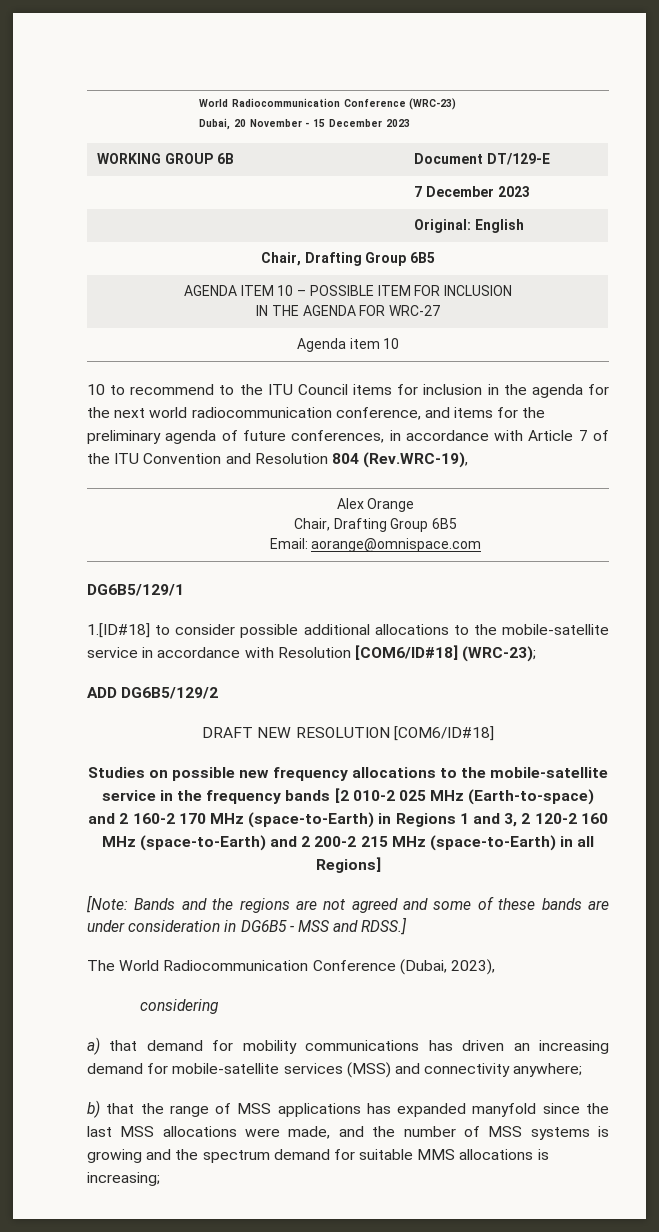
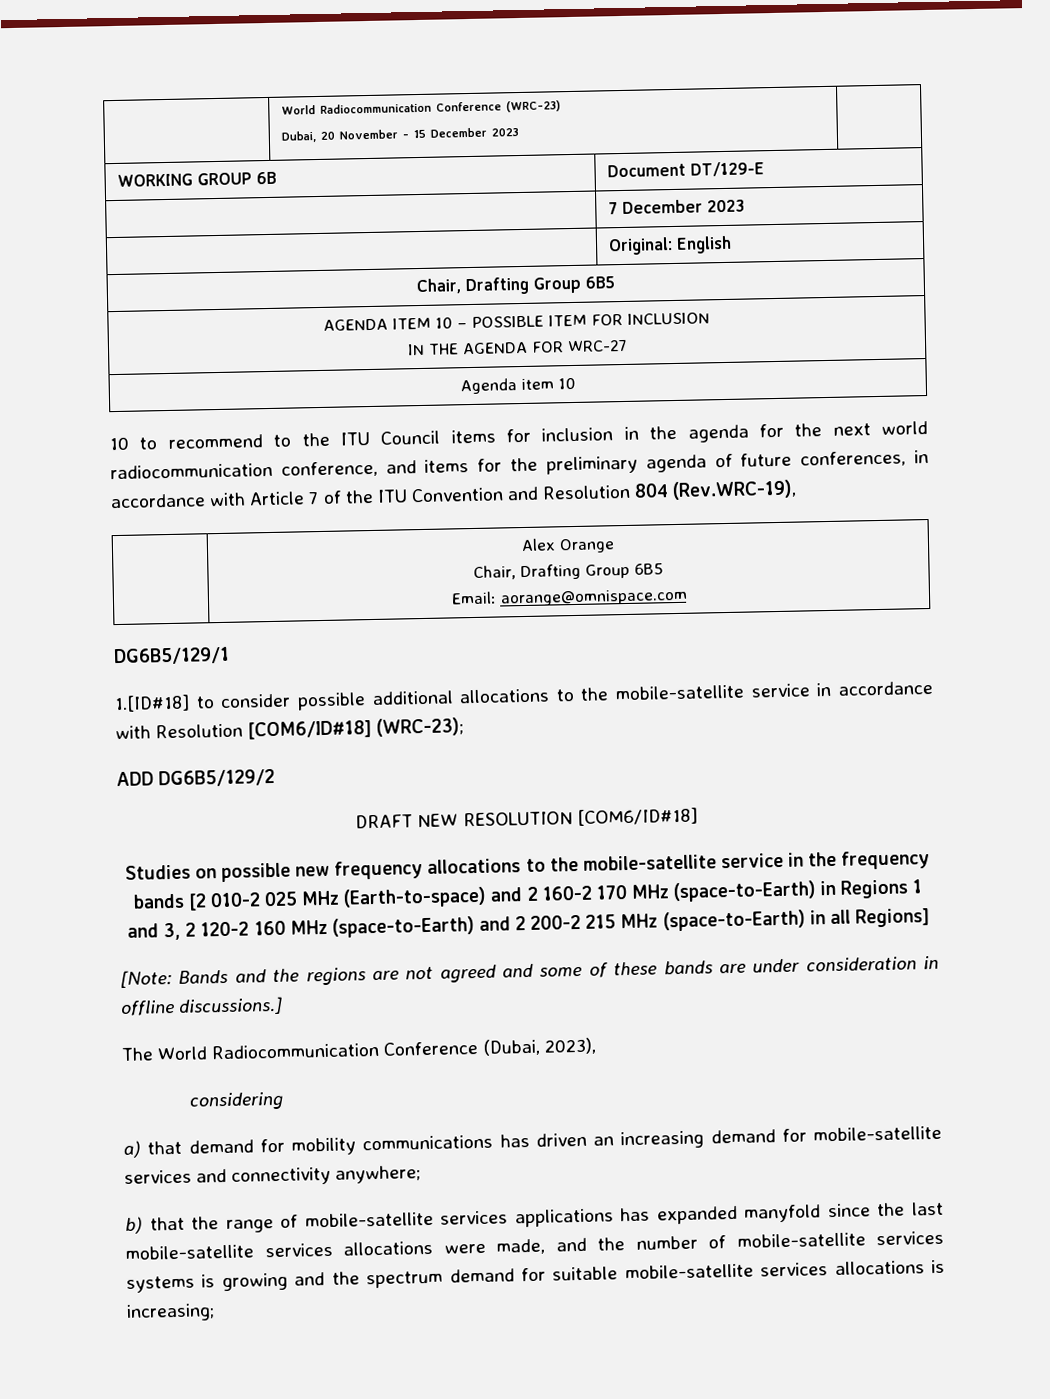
- [Note: Bands and the regions are not agreed and some of these bands are under consideration in DG6B5 - MSS and RDSS.]
+ [Note: Bands and the regions are not agreed and some of these bands are under consideration in offline discussions.]
- a) that demand for mobility communications has driven an increasing demand for mobile-satellite services (MSS) and connectivity anywhere;
+ a) that demand for mobility communications has driven an increasing demand for mobile-satellite services and connectivity anywhere;
- b) that the range of MSS applications has expanded manyfold since the last MSS allocations were made, and the number of MSS systems is growing and the spectrum demand for suitable MMS allocations is increasing;
+ b) that the range of mobile-satellite services applications has expanded manyfold since the last mobile-satellite services allocations were made, and the number of mobile-satellite services systems is growing and the spectrum demand for suitable mobile-satellite services allocations is increasing;

